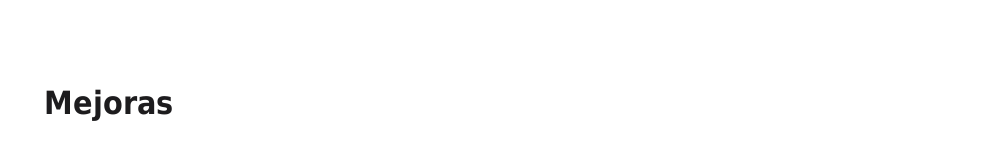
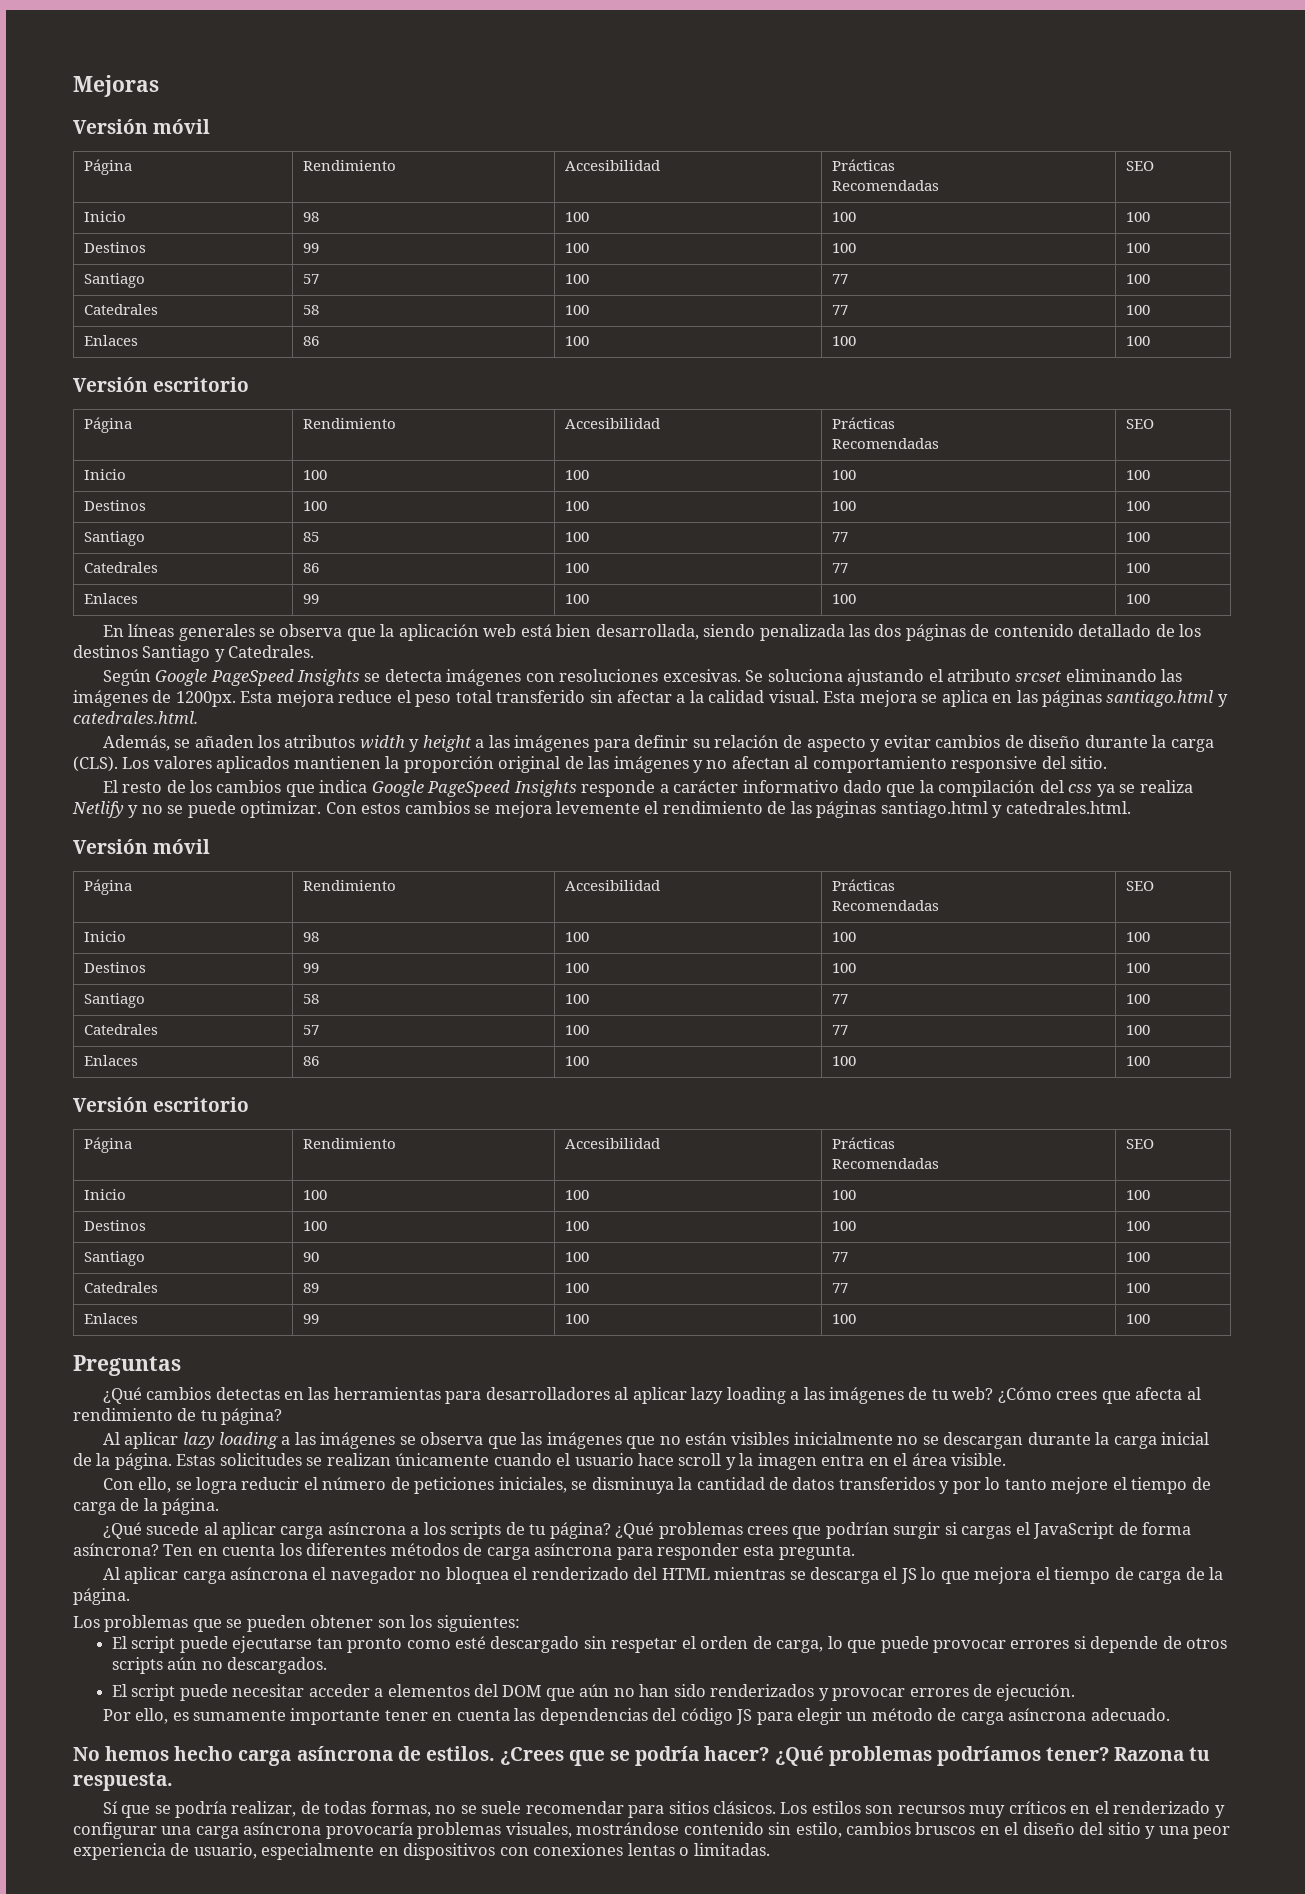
  Mejoras
+ Versión móvil
+ Página | Rendimiento | Accesibilidad | Prácticas
+ Recomendadas | SEO
+ Inicio | 98 | 100 | 100 | 100
+ Destinos | 99 | 100 | 100 | 100
+ Santiago | 57 | 100 | 77 | 100
+ Catedrales | 58 | 100 | 77 | 100
+ Enlaces | 86 | 100 | 100 | 100
+ Versión escritorio
+ Página | Rendimiento | Accesibilidad | Prácticas
+ Recomendadas | SEO
+ Inicio | 100 | 100 | 100 | 100
+ Destinos | 100 | 100 | 100 | 100
+ Santiago | 85 | 100 | 77 | 100
+ Catedrales | 86 | 100 | 77 | 100
+ Enlaces | 99 | 100 | 100 | 100
+ En líneas generales se observa que la aplicación web está bien desarrollada, siendo penalizada las dos páginas de contenido detallado de los destinos Santiago y Catedrales.
+ Según Google PageSpeed Insights se detecta imágenes con resoluciones excesivas. Se soluciona ajustando el atributo srcset eliminando las imágenes de 1200px. Esta mejora reduce el peso total transferido sin afectar a la calidad visual. Esta mejora se aplica en las páginas santiago.html y catedrales.html.
+ Además, se añaden los atributos width y height a las imágenes para definir su relación de aspecto y evitar cambios de diseño durante la carga (CLS). Los valores aplicados mantienen la proporción original de las imágenes y no afectan al comportamiento responsive del sitio.
+ El resto de los cambios que indica Google PageSpeed Insights responde a carácter informativo dado que la compilación del css ya se realiza Netlify y no se puede optimizar. Con estos cambios se mejora levemente el rendimiento de las páginas santiago.html y catedrales.html.
+ Versión móvil
+ Página | Rendimiento | Accesibilidad | Prácticas
+ Recomendadas | SEO
+ Inicio | 98 | 100 | 100 | 100
+ Destinos | 99 | 100 | 100 | 100
+ Santiago | 58 | 100 | 77 | 100
+ Catedrales | 57 | 100 | 77 | 100
+ Enlaces | 86 | 100 | 100 | 100
+ Versión escritorio
+ Página | Rendimiento | Accesibilidad | Prácticas
+ Recomendadas | SEO
+ Inicio | 100 | 100 | 100 | 100
+ Destinos | 100 | 100 | 100 | 100
+ Santiago | 90 | 100 | 77 | 100
+ Catedrales | 89 | 100 | 77 | 100
+ Enlaces | 99 | 100 | 100 | 100
+ Preguntas
+ ¿Qué cambios detectas en las herramientas para desarrolladores al aplicar lazy loading a las imágenes de tu web? ¿Cómo crees que afecta al rendimiento de tu página?
+ Al aplicar lazy loading a las imágenes se observa que las imágenes que no están visibles inicialmente no se descargan durante la carga inicial de la página. Estas solicitudes se realizan únicamente cuando el usuario hace scroll y la imagen entra en el área visible.
+ Con ello, se logra reducir el número de peticiones iniciales, se disminuya la cantidad de datos transferidos y por lo tanto mejore el tiempo de carga de la página.
+ ¿Qué sucede al aplicar carga asíncrona a los scripts de tu página? ¿Qué problemas crees que podrían surgir si cargas el JavaScript de forma asíncrona? Ten en cuenta los diferentes métodos de carga asíncrona para responder esta pregunta.
+ Al aplicar carga asíncrona el navegador no bloquea el renderizado del HTML mientras se descarga el JS lo que mejora el tiempo de carga de la página.
+ Los problemas que se pueden obtener son los siguientes:
+ El script puede ejecutarse tan pronto como esté descargado sin respetar el orden de carga, lo que puede provocar errores si depende de otros scripts aún no descargados.
+ El script puede necesitar acceder a elementos del DOM que aún no han sido renderizados y provocar errores de ejecución.
+ Por ello, es sumamente importante tener en cuenta las dependencias del código JS para elegir un método de carga asíncrona adecuado.
+ No hemos hecho carga asíncrona de estilos. ¿Crees que se podría hacer? ¿Qué problemas podríamos tener? Razona tu respuesta.
+ Sí que se podría realizar, de todas formas, no se suele recomendar para sitios clásicos. Los estilos son recursos muy críticos en el renderizado y configurar una carga asíncrona provocaría problemas visuales, mostrándose contenido sin estilo, cambios bruscos en el diseño del sitio y una peor experiencia de usuario, especialmente en dispositivos con conexiones lentas o limitadas.

